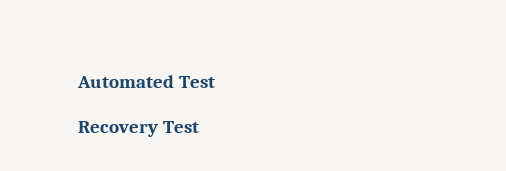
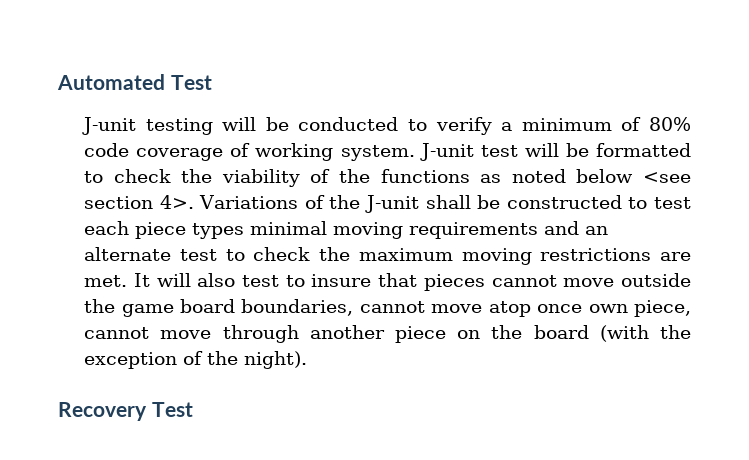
+ J-unit testing will be conducted to verify a minimum of 80% code coverage of working system. J-unit test will be formatted to check the viability of the functions as noted below <see section 4>. Variations of the J-unit shall be constructed to test each piece types minimal moving requirements and an alternate test to check the maximum moving restrictions are met. It will also test to insure that pieces cannot move outside the game board boundaries, cannot move atop once own piece, cannot move through another piece on the board (with the exception of the night).

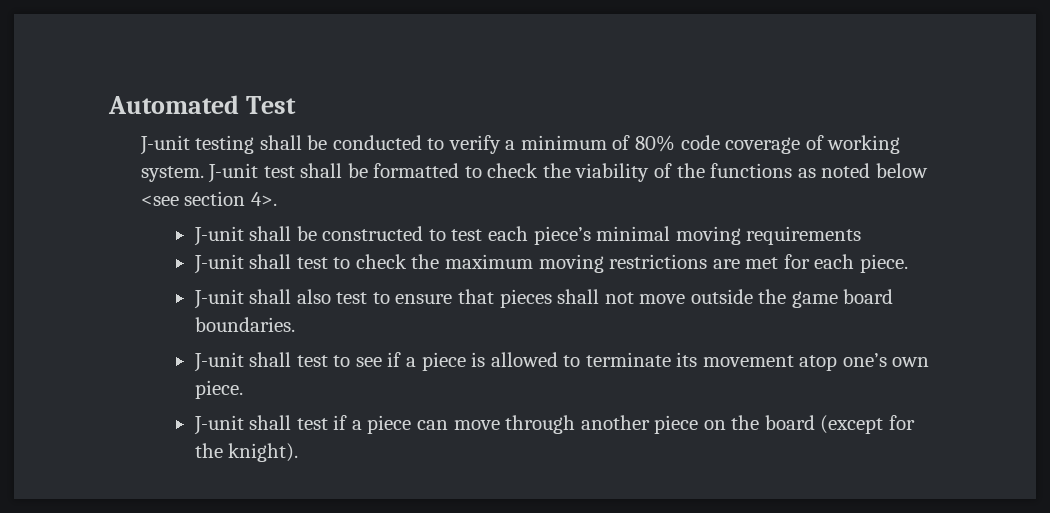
- J-unit testing will be conducted to verify a minimum of 80% code coverage of working system.
+ J-unit testing shall be conducted to verify a minimum of 80% code coverage of working system.
- J-unit test will be formatted to check the viability of the functions as noted below <see section 4>. Variations of the J-unit shall be constructed to test each piece types minimal moving requirements and an alternate test to check the maximum moving restrictions are met. It will also test to insure that pieces cannot move outside the game board boundaries, cannot move atop once own piece, cannot move through another piece on the board (with the exception of the night).
- Recovery Test
+ J-unit test shall be formatted to check the viability of the functions as noted below <see section 4>.
+ J-unit shall be constructed to test each piece’s minimal moving requirements
+ J-unit shall test to check the maximum moving restrictions are met for each piece.
+ J-unit shall also test to ensure that pieces shall not move outside the game board boundaries.
+ J-unit shall test to see if a piece is allowed to terminate its movement atop one’s own piece.
+ J-unit shall test if a piece can move through another piece on the board (except for the knight).

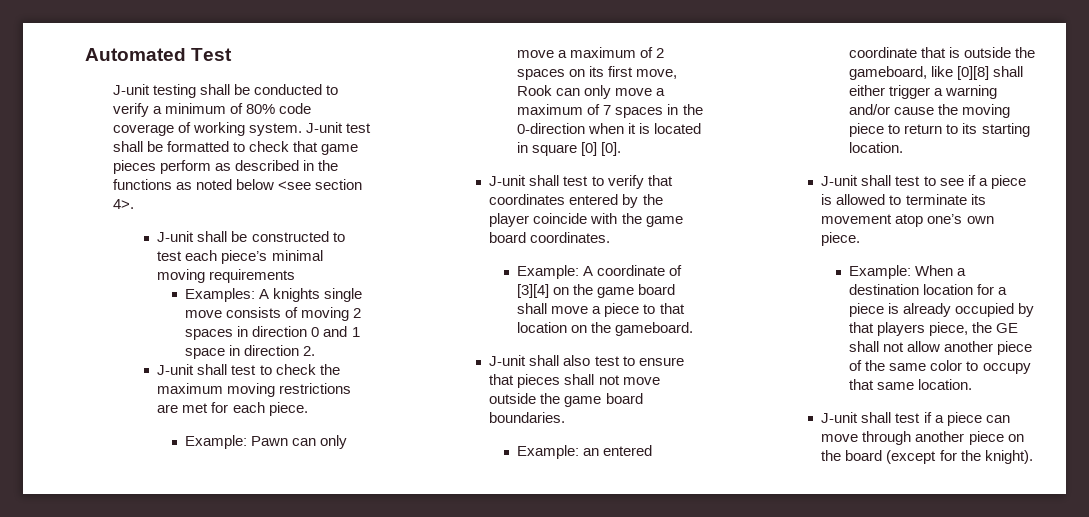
- J-unit test shall be formatted to check the viability of the functions as noted below <see section 4>.
+ J-unit test shall be formatted to check that game pieces perform as described in the functions as noted below <see section 4>.
+ Examples: A knights single move consists of moving 2 spaces in direction 0 and 1 space in direction 2.
+ Example: Pawn can only move a maximum of 2 spaces on its first move, Rook can only move a maximum of 7 spaces in the 0-direction when it is located in square [0] [0].
+ J-unit shall test to verify that coordinates entered by the player coincide with the game board coordinates.
+ Example: A coordinate of [3][4] on the game board shall move a piece to that location on the gameboard.
+ Example: an entered coordinate that is outside the gameboard, like [0][8] shall either trigger a warning and/or cause the moving piece to return to its starting location.
+ Example: When a destination location for a piece is already occupied by that players piece, the GE shall not allow another piece of the same color to occupy that same location.

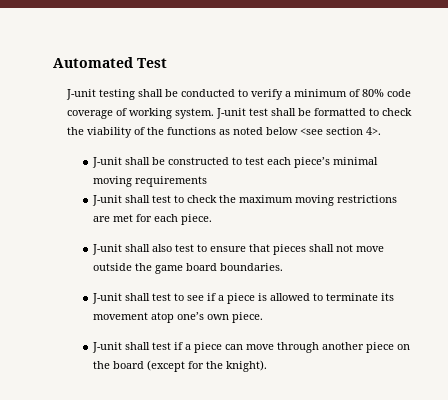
- J-unit test shall be formatted to check that game pieces perform as described in the functions as noted below <see section 4>.
+ J-unit test shall be formatted to check the viability of the functions as noted below <see section 4>.
- Examples: A knights single move consists of moving 2 spaces in direction 0 and 1 space in direction 2.
- Example: Pawn can only move a maximum of 2 spaces on its first move, Rook can only move a maximum of 7 spaces in the 0-direction when it is located in square [0] [0].
- J-unit shall test to verify that coordinates entered by the player coincide with the game board coordinates.
- Example: A coordinate of [3][4] on the game board shall move a piece to that location on the gameboard.
- Example: an entered coordinate that is outside the gameboard, like [0][8] shall either trigger a warning and/or cause the moving piece to return to its starting location.
- Example: When a destination location for a piece is already occupied by that players piece, the GE shall not allow another piece of the same color to occupy that same location.

